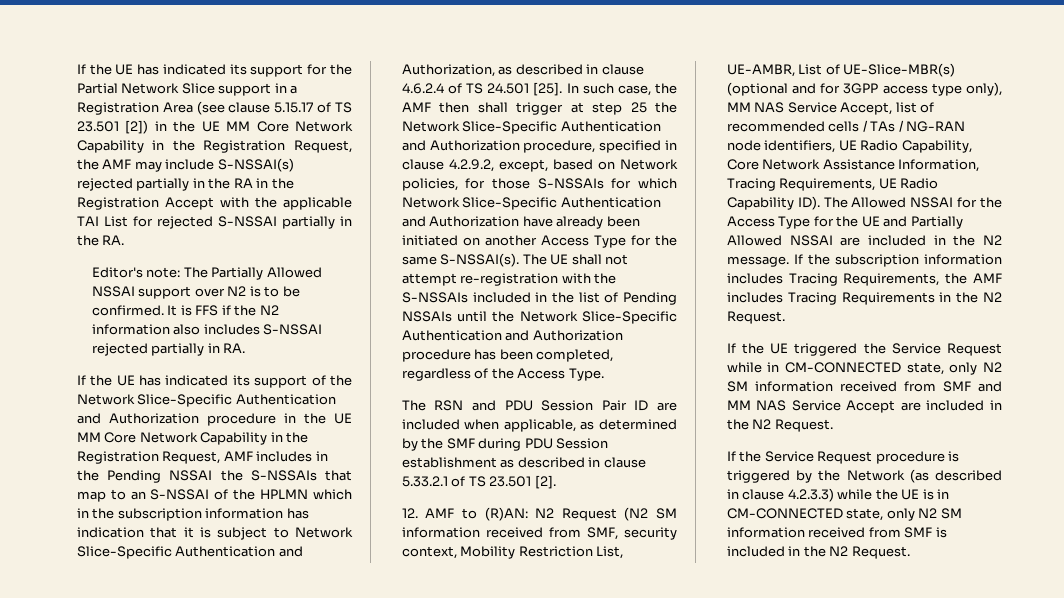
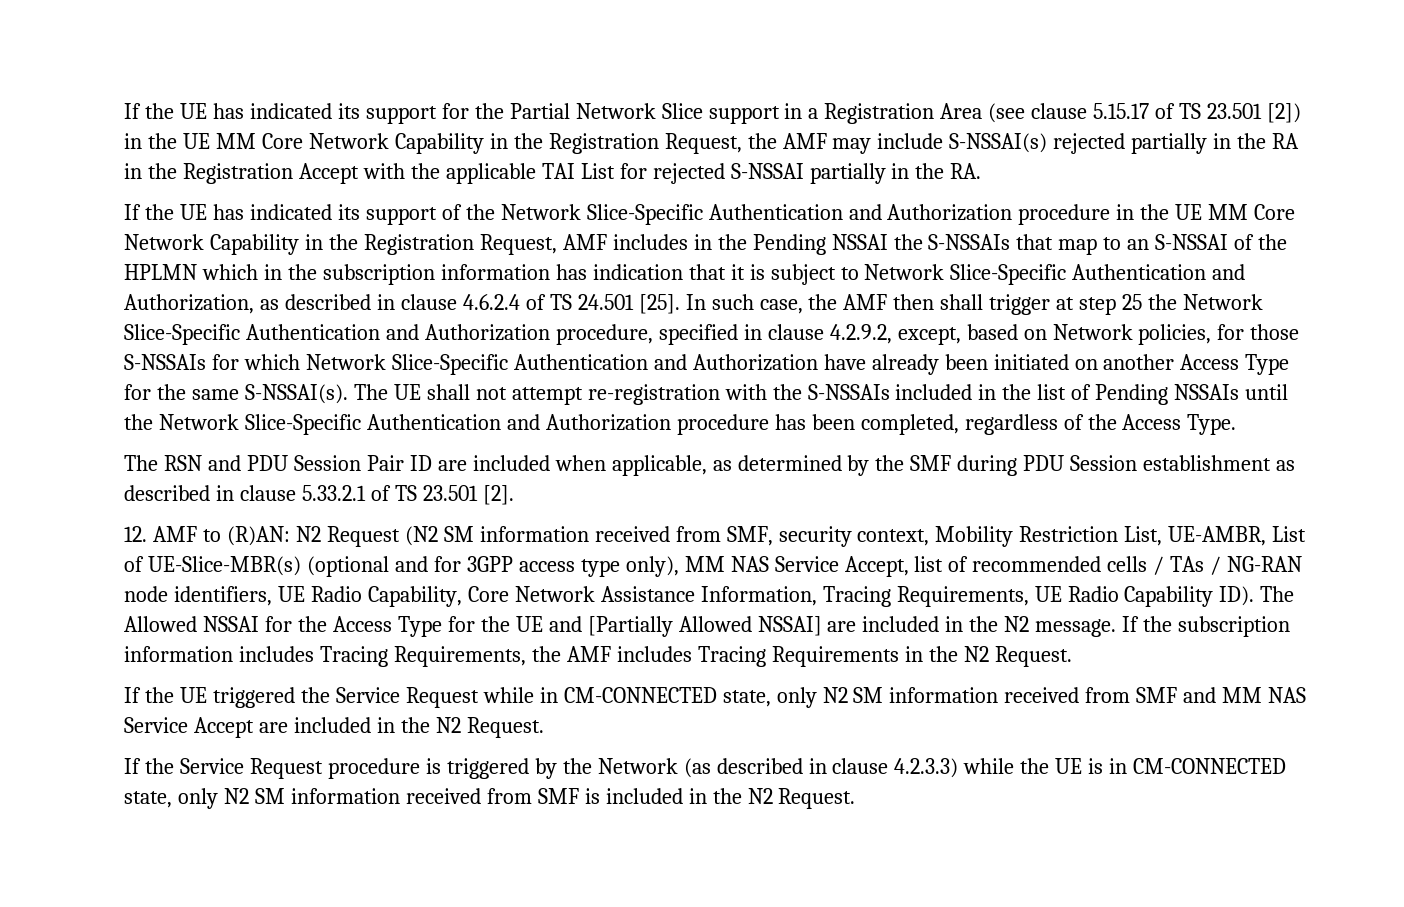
- Editor's note: The Partially Allowed NSSAI support over N2 is to be confirmed. It is FFS if the N2 information also includes S-NSSAI rejected partially in RA.
- N2 Request (N2 SM information received from SMF, security context, Mobility Restriction List, UE-AMBR, List of UE-Slice-MBR(s) (optional and for 3GPP access type only), MM NAS Service Accept, list of recommended cells / TAs / NG-RAN node identifiers, UE Radio Capability, Core Network Assistance Information, Tracing Requirements, UE Radio Capability ID). The Allowed NSSAI for the Access Type for the UE and Partially Allowed NSSAI are included in the N2 message.
+ N2 Request (N2 SM information received from SMF, security context, Mobility Restriction List, UE-AMBR, List of UE-Slice-MBR(s) (optional and for 3GPP access type only), MM NAS Service Accept, list of recommended cells / TAs / NG-RAN node identifiers, UE Radio Capability, Core Network Assistance Information, Tracing Requirements, UE Radio Capability ID). The Allowed NSSAI for the Access Type for the UE and [Partially Allowed NSSAI] are included in the N2 message.

